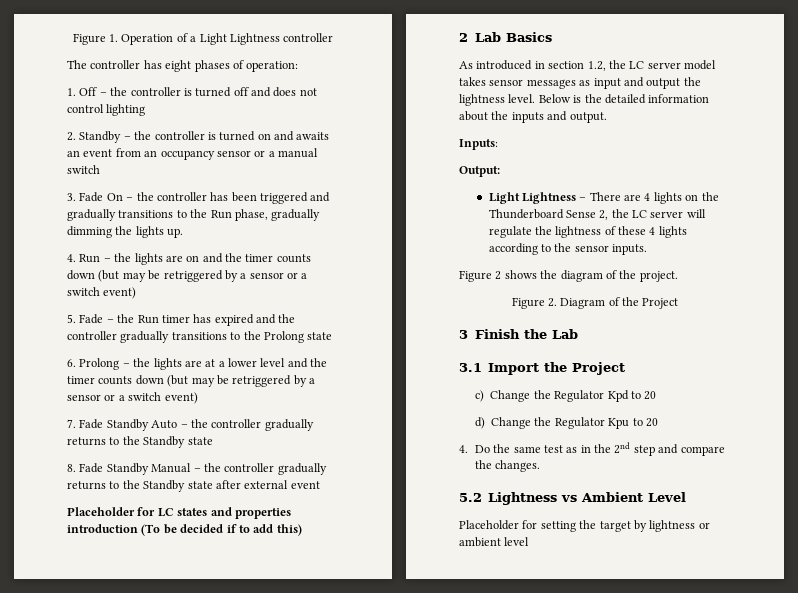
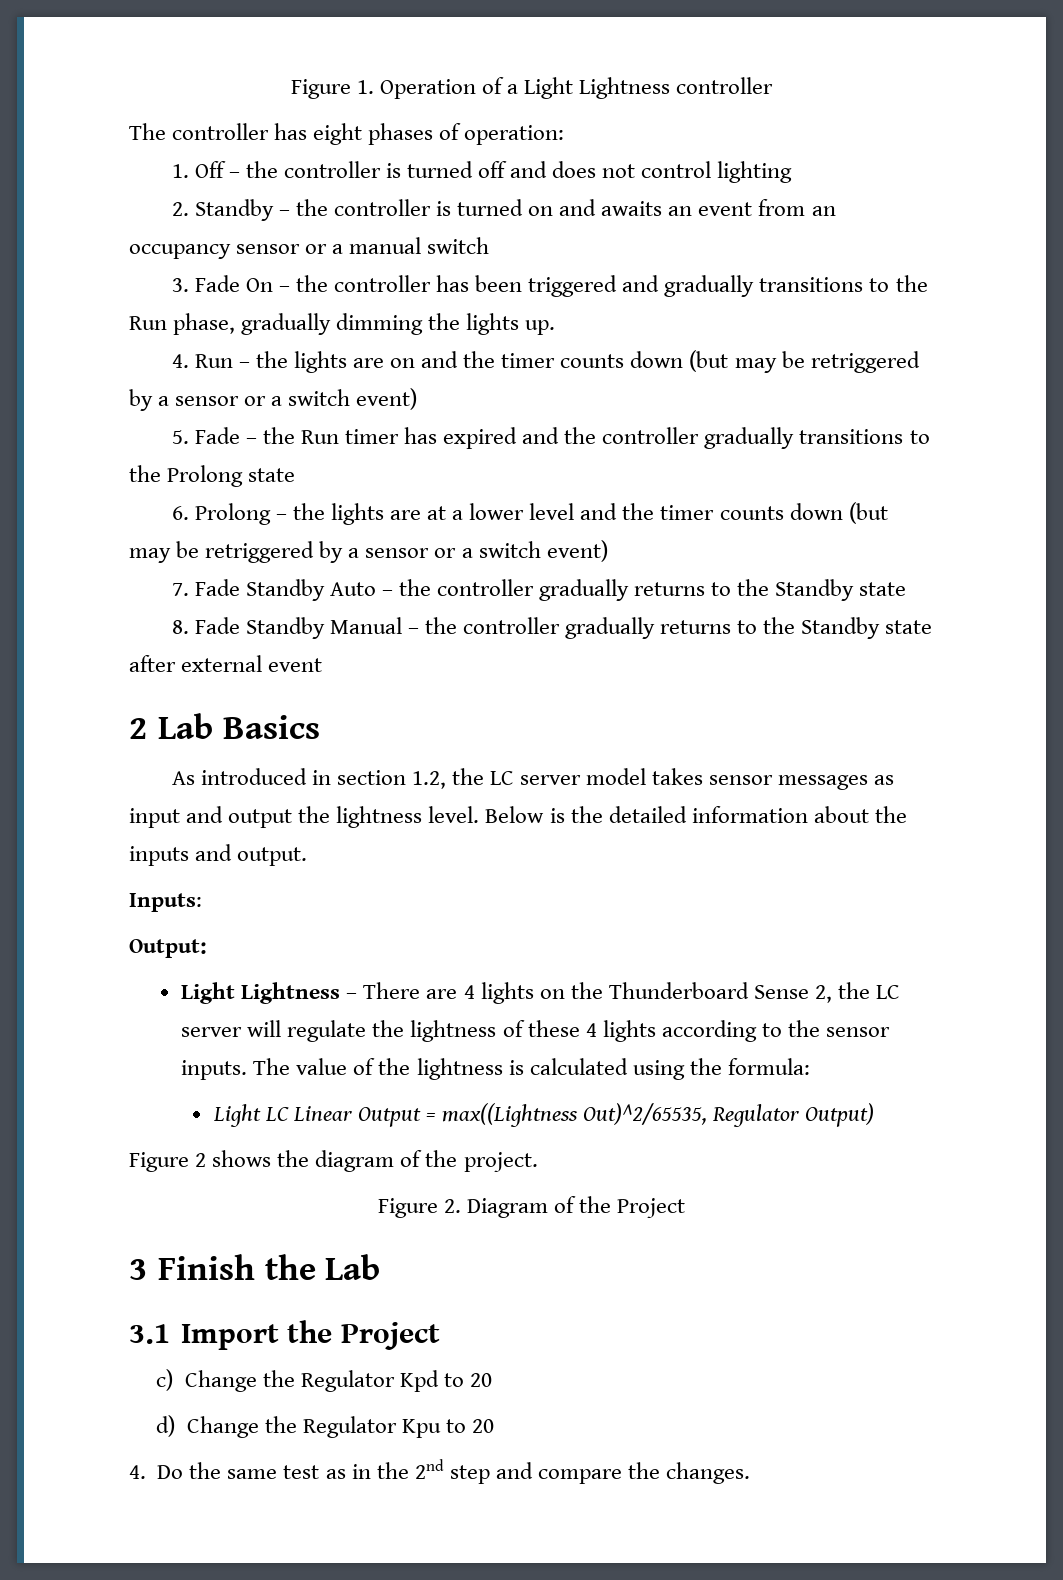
- Placeholder for LC states and properties introduction (To be decided if to add this)
+ The value of the lightness is calculated using the formula:
+ Light LC Linear Output = max((Lightness Out)^2/65535, Regulator Output)
- 5.2 Lightness vs Ambient Level
- Placeholder for setting the target by lightness or ambient level

